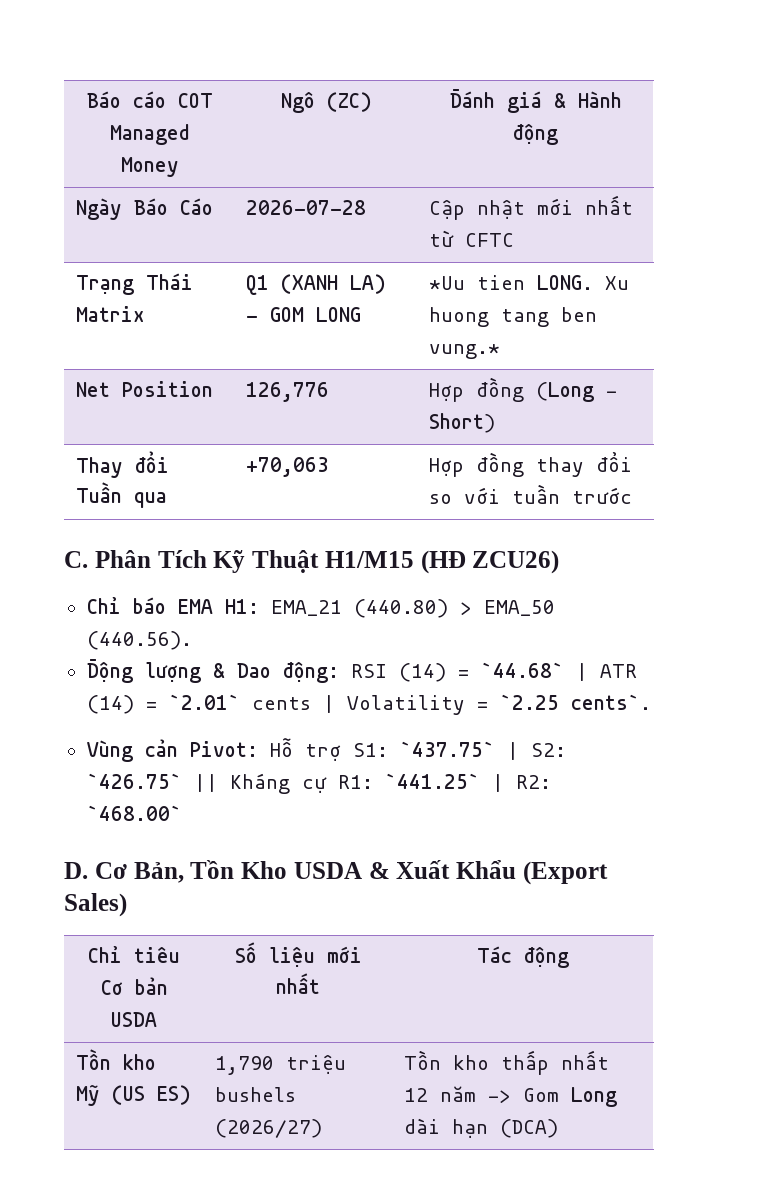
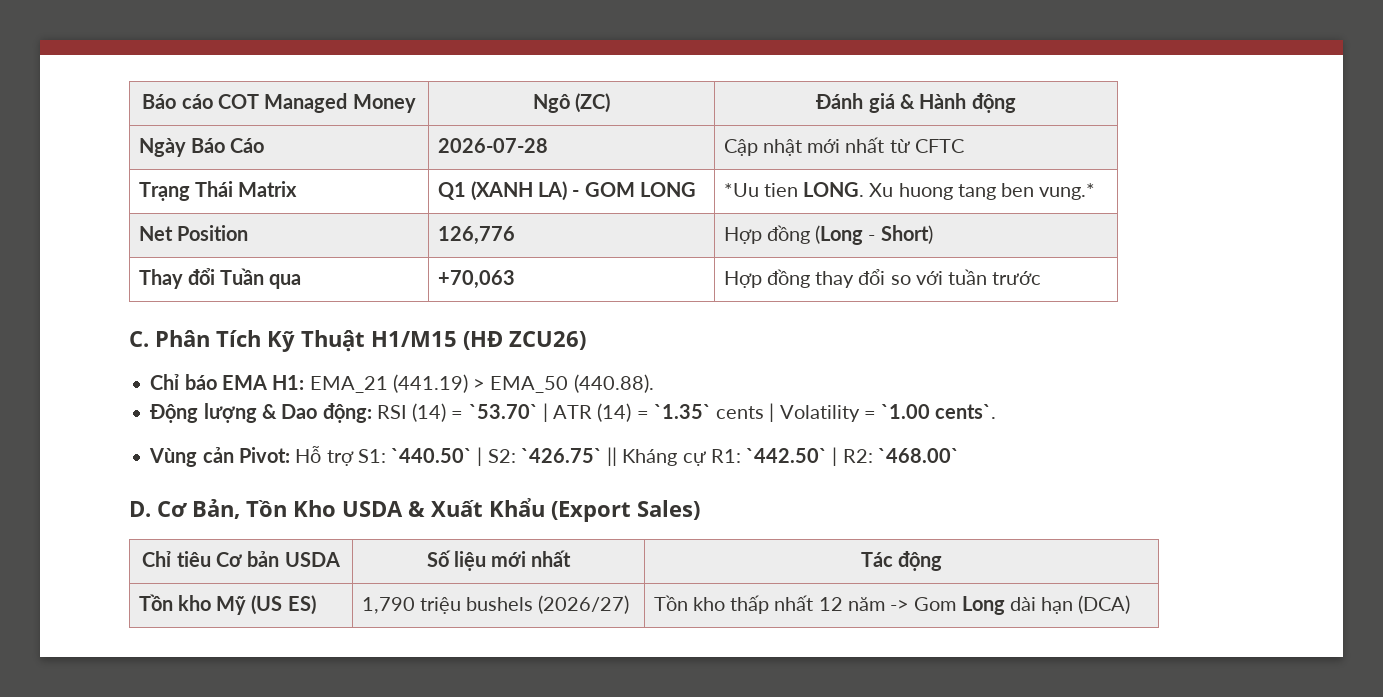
- Chỉ báo EMA H1: EMA_21 (440.80) > EMA_50 (440.56).
+ Chỉ báo EMA H1: EMA_21 (441.19) > EMA_50 (440.88).
- Động lượng & Dao động: RSI (14) = `44.68` | ATR (14) = `2.01` cents | Volatility = `2.25 cents`.
+ Động lượng & Dao động: RSI (14) = `53.70` | ATR (14) = `1.35` cents | Volatility = `1.00 cents`.
- Vùng cản Pivot: Hỗ trợ S1: `437.75` | S2: `426.75` || Kháng cự R1: `441.25` | R2: `468.00`
+ Vùng cản Pivot: Hỗ trợ S1: `440.50` | S2: `426.75` || Kháng cự R1: `442.50` | R2: `468.00`

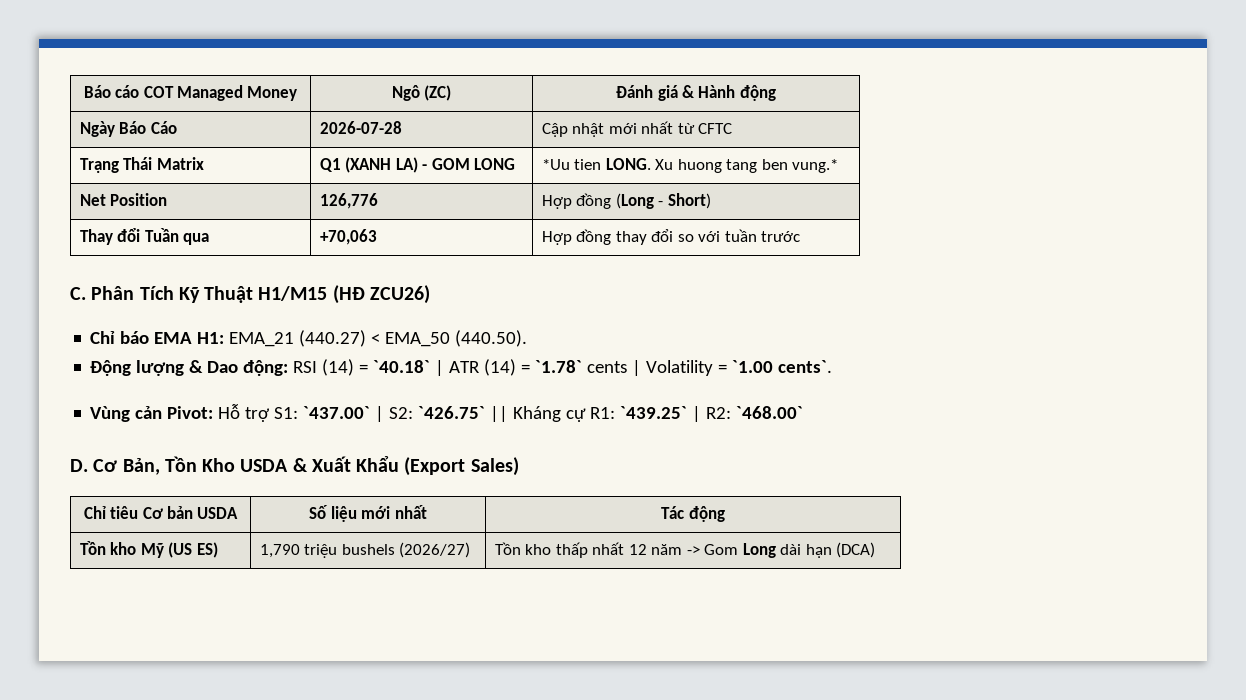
- Chỉ báo EMA H1: EMA_21 (441.19) > EMA_50 (440.88).
+ Chỉ báo EMA H1: EMA_21 (440.27) < EMA_50 (440.50).
- Động lượng & Dao động: RSI (14) = `53.70` | ATR (14) = `1.35` cents | Volatility = `1.00 cents`.
+ Động lượng & Dao động: RSI (14) = `40.18` | ATR (14) = `1.78` cents | Volatility = `1.00 cents`.
- Vùng cản Pivot: Hỗ trợ S1: `440.50` | S2: `426.75` || Kháng cự R1: `442.50` | R2: `468.00`
+ Vùng cản Pivot: Hỗ trợ S1: `437.00` | S2: `426.75` || Kháng cự R1: `439.25` | R2: `468.00`

